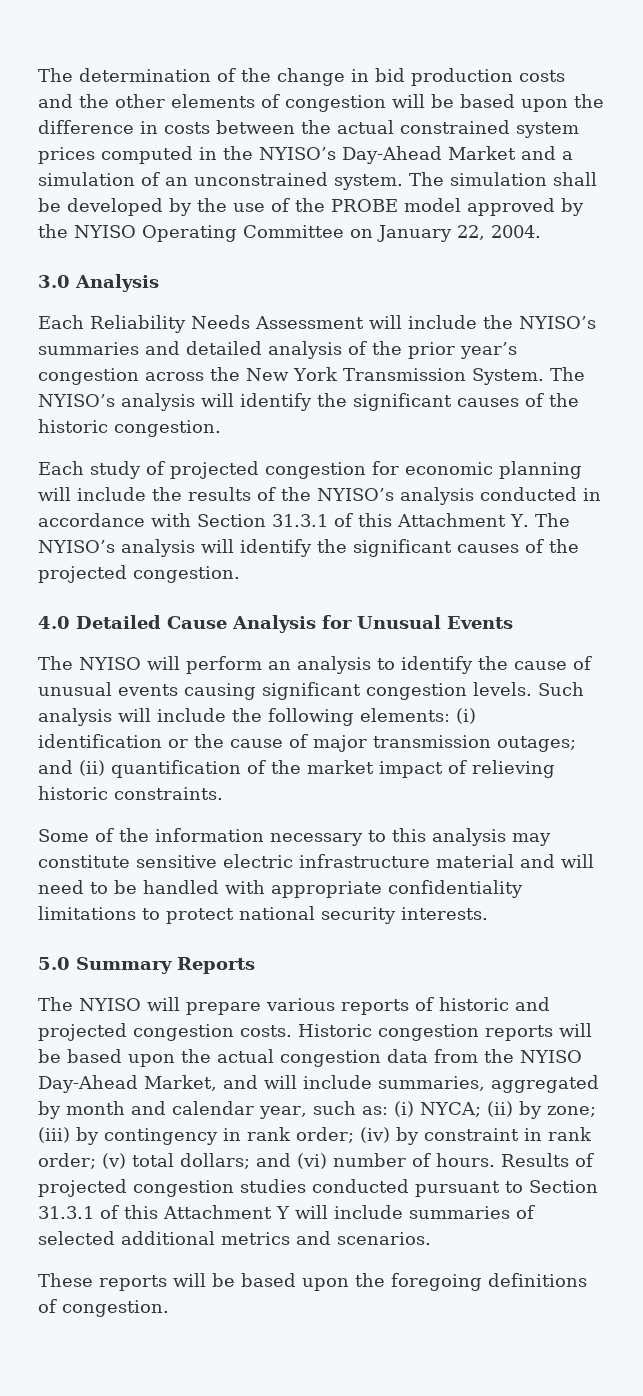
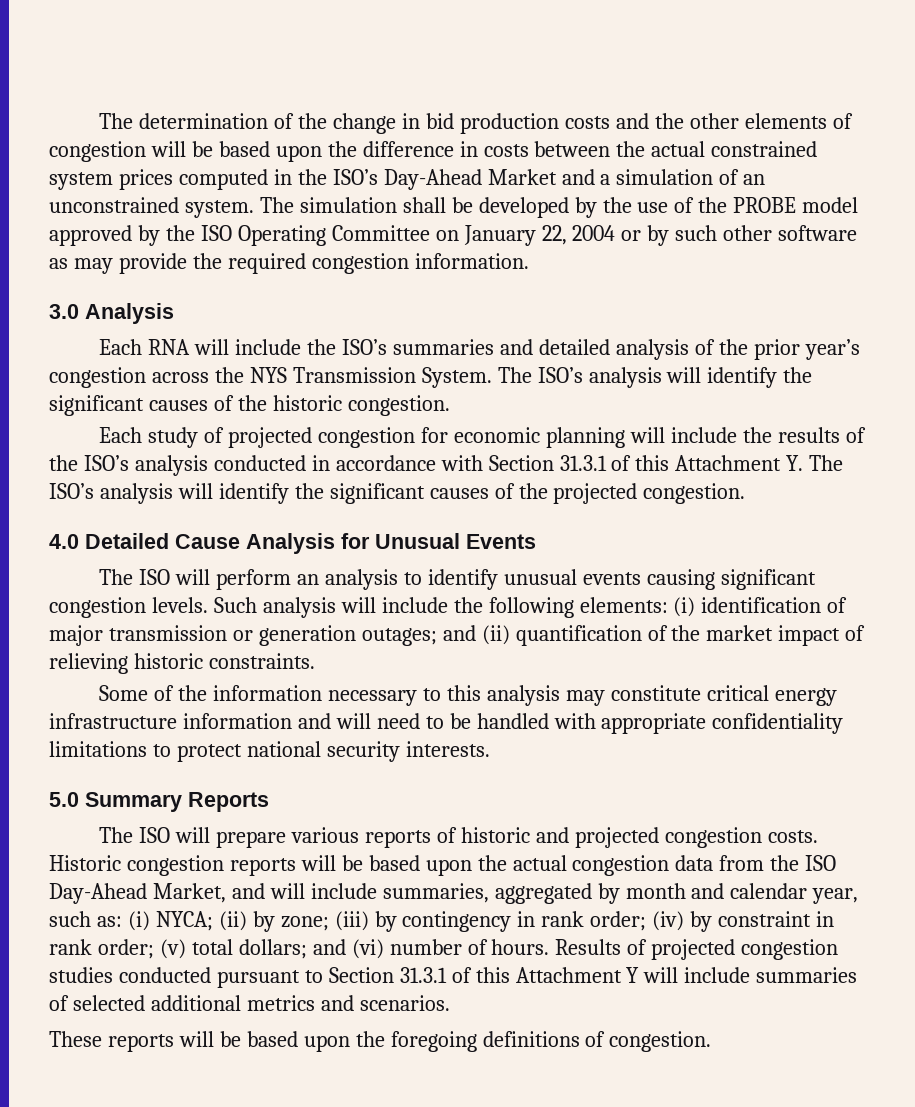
- The determination of the change in bid production costs and the other elements of congestion will be based upon the difference in costs between the actual constrained system prices computed in the NYISO’s Day-Ahead Market and a simulation of an unconstrained system.
+ The determination of the change in bid production costs and the other elements of congestion will be based upon the difference in costs between the actual constrained system prices computed in the ISO’s Day-Ahead Market and a simulation of an unconstrained system.
- The simulation shall be developed by the use of the PROBE model approved by the NYISO Operating Committee on January 22, 2004.
+ The simulation shall be developed by the use of the PROBE model approved by the ISO Operating Committee on January 22, 2004 or by such other software as may provide the required congestion information.
- Each Reliability Needs Assessment will include the NYISO’s summaries and detailed analysis of the prior year’s congestion across the New York Transmission System.
+ Each RNA will include the ISO’s summaries and detailed analysis of the prior year’s congestion across the NYS Transmission System.
- The NYISO’s analysis will identify the significant causes of the historic congestion.
+ The ISO’s analysis will identify the significant causes of the historic congestion.
- Each study of projected congestion for economic planning will include the results of the NYISO’s analysis conducted in accordance with Section 31.3.1 of this Attachment Y. The NYISO’s analysis will identify the significant causes of the projected congestion.
+ Each study of projected congestion for economic planning will include the results of the ISO’s analysis conducted in accordance with Section 31.3.1 of this Attachment Y. The ISO’s analysis will identify the significant causes of the projected congestion.
- The NYISO will perform an analysis to identify the cause of unusual events causing significant congestion levels.
+ The ISO will perform an analysis to identify unusual events causing significant congestion levels.
- Such analysis will include the following elements: (i) identification or the cause of major transmission outages; and (ii) quantification of the market impact of relieving historic constraints.
+ Such analysis will include the following elements: (i) identification of major transmission or generation outages; and (ii) quantification of the market impact of relieving historic constraints.
- Some of the information necessary to this analysis may constitute sensitive electric infrastructure material and will need to be handled with appropriate confidentiality limitations to protect national security interests.
+ Some of the information necessary to this analysis may constitute critical energy infrastructure information and will need to be handled with appropriate confidentiality limitations to protect national security interests.
- The NYISO will prepare various reports of historic and projected congestion costs.
+ The ISO will prepare various reports of historic and projected congestion costs.
- Historic congestion reports will be based upon the actual congestion data from the NYISO Day-Ahead Market, and will include summaries, aggregated by month and calendar year, such as: (i) NYCA; (ii) by zone; (iii) by contingency in rank order; (iv) by constraint in rank order; (v) total dollars; and (vi) number of hours.
+ Historic congestion reports will be based upon the actual congestion data from the ISO Day-Ahead Market, and will include summaries, aggregated by month and calendar year, such as: (i) NYCA; (ii) by zone; (iii) by contingency in rank order; (iv) by constraint in rank order; (v) total dollars; and (vi) number of hours.

